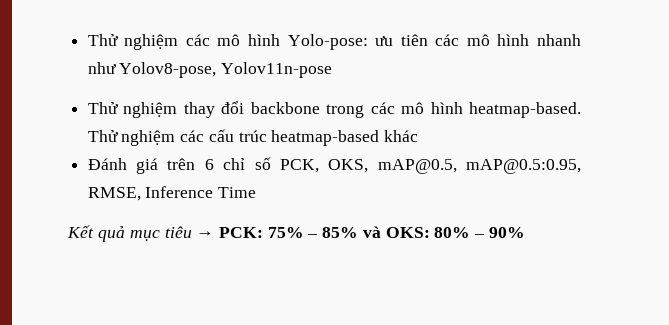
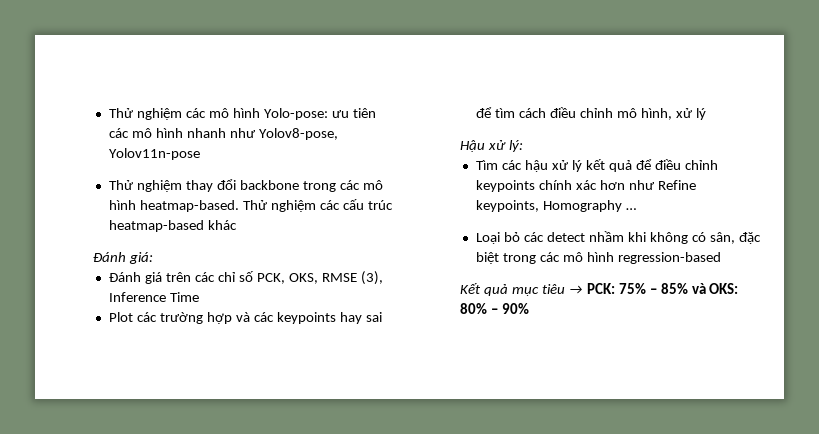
+ Đánh giá:
- Đánh giá trên 6 chỉ số PCK, OKS, mAP@0.5, mAP@0.5:0.95, RMSE, Inference Time
+ Đánh giá trên các chỉ số PCK, OKS, RMSE (3), Inference Time
+ Plot các trường hợp và các keypoints hay sai để tìm cách điều chỉnh mô hình, xử lý
+ Hậu xử lý:
+ Tìm các hậu xử lý kết quả để điều chỉnh keypoints chính xác hơn như Refine keypoints, Homography …
+ Loại bỏ các detect nhầm khi không có sân, đặc biệt trong các mô hình regression-based

